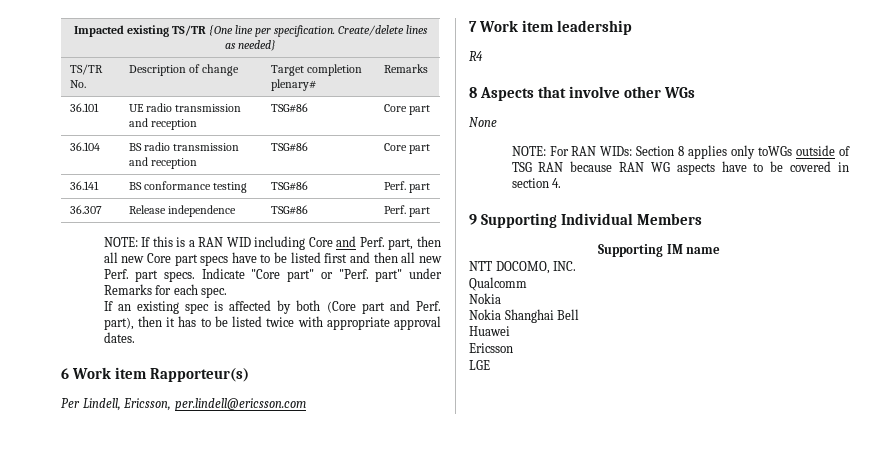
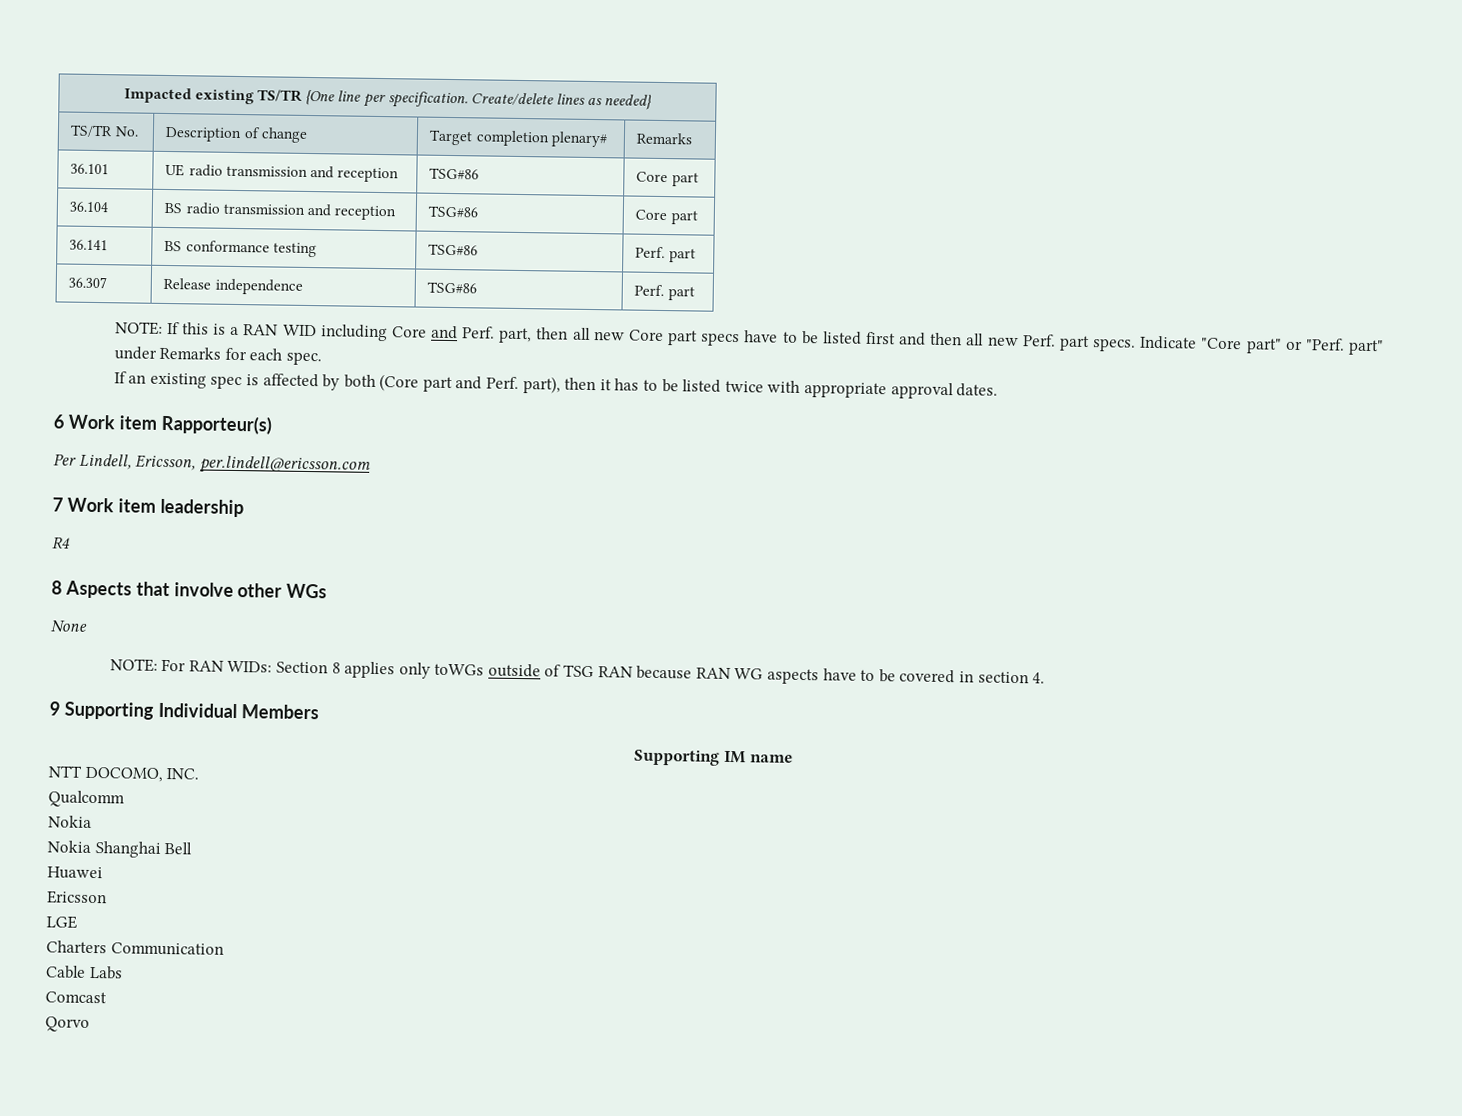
+ Charters Communication
+ Cable Labs
+ Comcast
+ Qorvo

